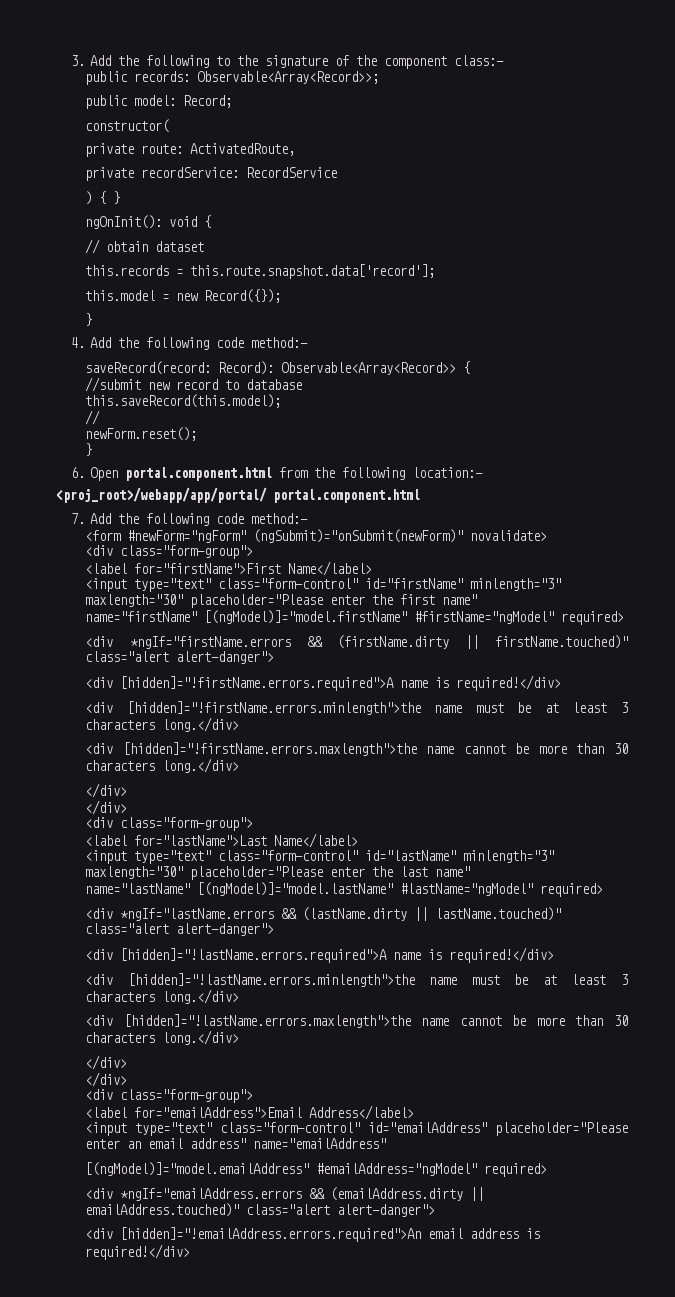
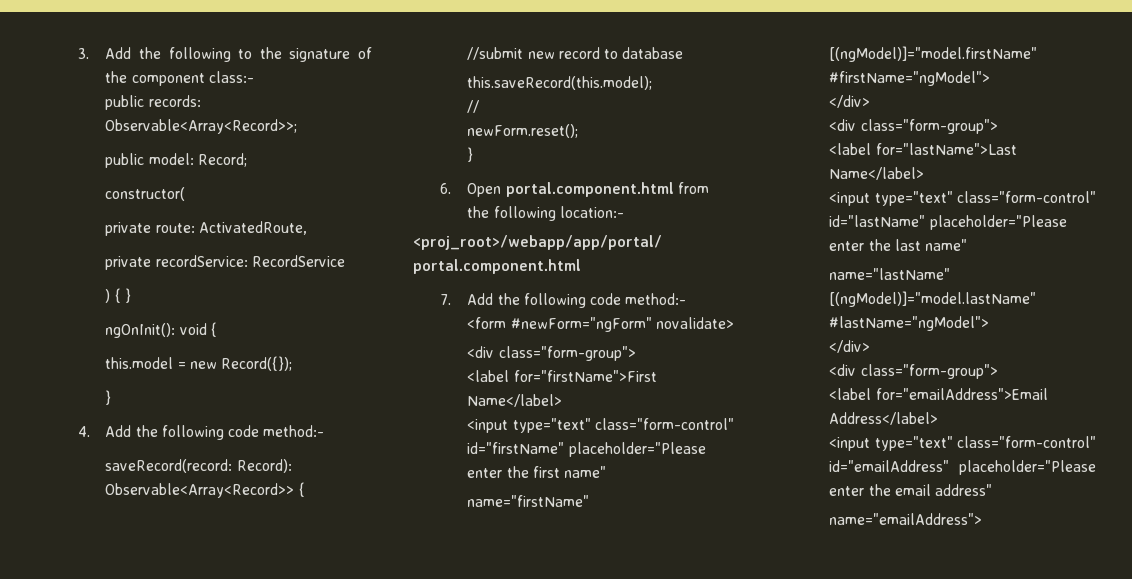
- // obtain dataset
- this.records = this.route.snapshot.data['record'];
- <form #newForm="ngForm" (ngSubmit)="onSubmit(newForm)" novalidate>
+ <form #newForm="ngForm" novalidate>
- <input type="text" class="form-control" id="firstName" minlength="3" maxlength="30" placeholder="Please enter the first name"
+ <input type="text" class="form-control" id="firstName" placeholder="Please enter the first name"
- name="firstName" [(ngModel)]="model.firstName" #firstName="ngModel" required>
- <div *ngIf="firstName.errors && (firstName.dirty || firstName.touched)" class="alert alert-danger">
- <div [hidden]="!firstName.errors.required">A name is required!</div>
- <div [hidden]="!firstName.errors.minlength">the name must be at least 3 characters long.</div>
- <div [hidden]="!firstName.errors.maxlength">the name cannot be more than 30 characters long.</div>
- </div>
+ name="firstName" [(ngModel)]="model.firstName" #firstName="ngModel">
- <input type="text" class="form-control" id="lastName" minlength="3" maxlength="30" placeholder="Please enter the last name"
+ <input type="text" class="form-control" id="lastName" placeholder="Please enter the last name"
- name="lastName" [(ngModel)]="model.lastName" #lastName="ngModel" required>
- <div *ngIf="lastName.errors && (lastName.dirty || lastName.touched)" class="alert alert-danger">
- <div [hidden]="!lastName.errors.required">A name is required!</div>
- <div [hidden]="!lastName.errors.minlength">the name must be at least 3 characters long.</div>
- <div [hidden]="!lastName.errors.maxlength">the name cannot be more than 30 characters long.</div>
- </div>
+ name="lastName" [(ngModel)]="model.lastName" #lastName="ngModel">
- <input type="text" class="form-control" id="emailAddress" placeholder="Please enter an email address" name="emailAddress"
- [(ngModel)]="model.emailAddress" #emailAddress="ngModel" required>
- <div *ngIf="emailAddress.errors && (emailAddress.dirty || emailAddress.touched)" class="alert alert-danger">
- <div [hidden]="!emailAddress.errors.required">An email address is required!</div>
+ <input type="text" class="form-control" id="emailAddress" placeholder="Please enter the email address"
+ name="emailAddress">

